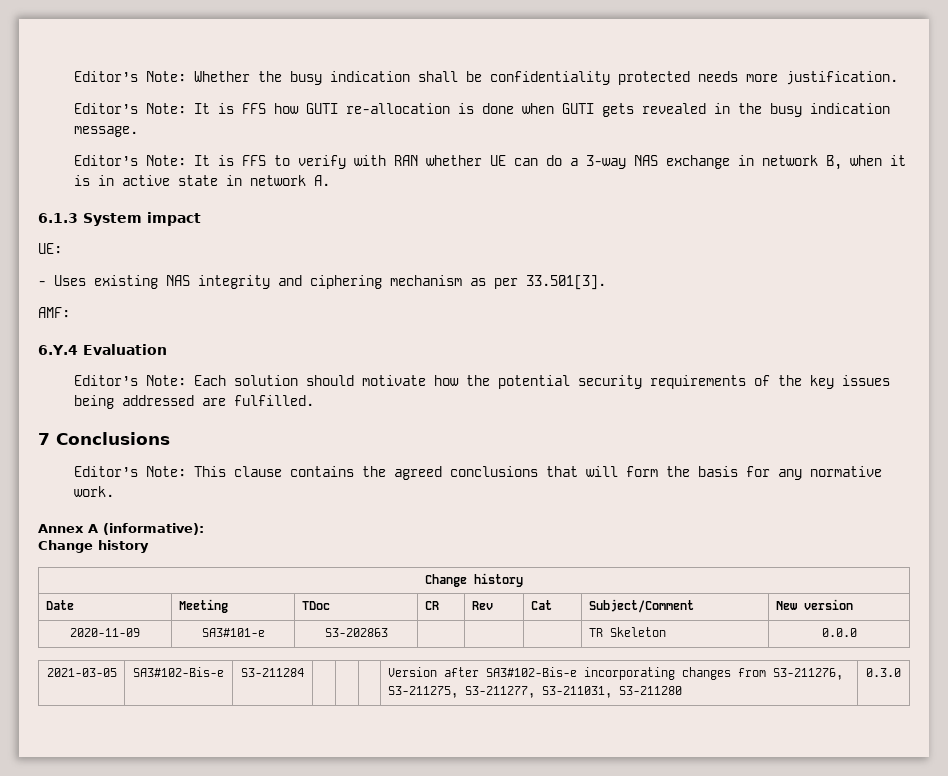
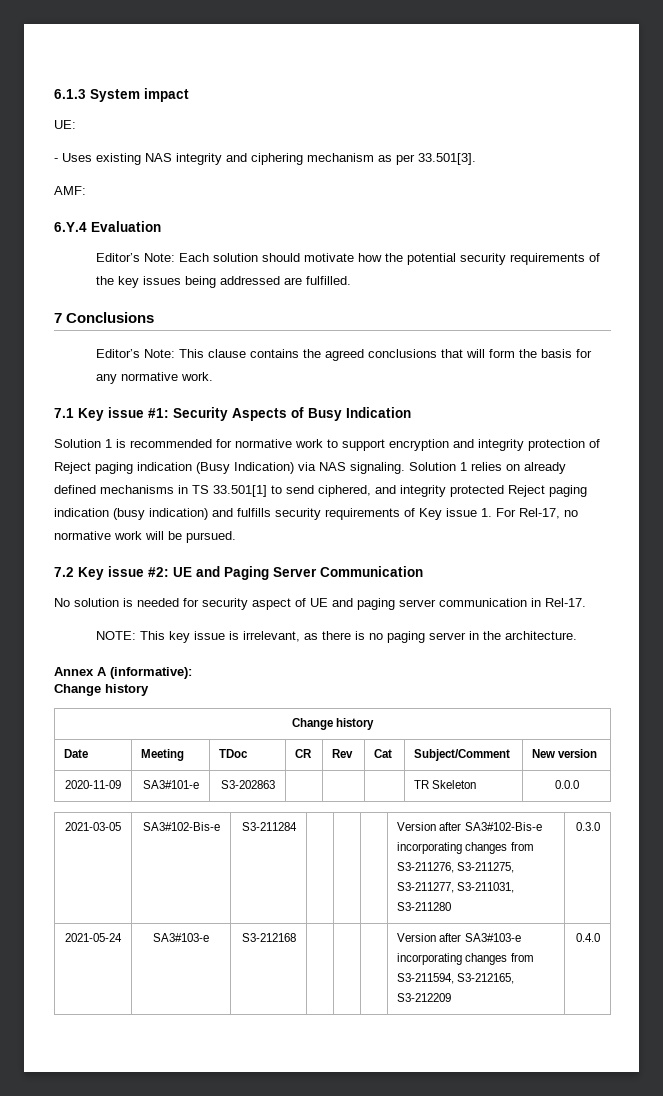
- Editor’s Note: Whether the busy indication shall be confidentiality protected needs more justification.
- Editor’s Note: It is FFS how GUTI re-allocation is done when GUTI gets revealed in the busy indication message.
- Editor’s Note: It is FFS to verify with RAN whether UE can do a 3-way NAS exchange in network B, when it is in active state in network A.
+ 7.1 Key issue #1: Security Aspects of Busy Indication
+ Solution 1 is recommended for normative work to support encryption and integrity protection of Reject paging indication (Busy Indication) via NAS signaling. Solution 1 relies on already defined mechanisms in TS 33.501[1] to send ciphered, and integrity protected Reject paging indication (busy indication) and fulfills security requirements of Key issue 1. For Rel-17, no normative work will be pursued.
+ 7.2 Key issue #2: UE and Paging Server Communication
+ No solution is needed for security aspect of UE and paging server communication in Rel-17.
+ NOTE: This key issue is irrelevant, as there is no paging server in the architecture.
+ 2021-05-24 | SA3#103-e | S3-212168 | | | | Version after SA3#103-e incorporating changes from S3-211594, S3-212165, S3-212209 | 0.4.0

